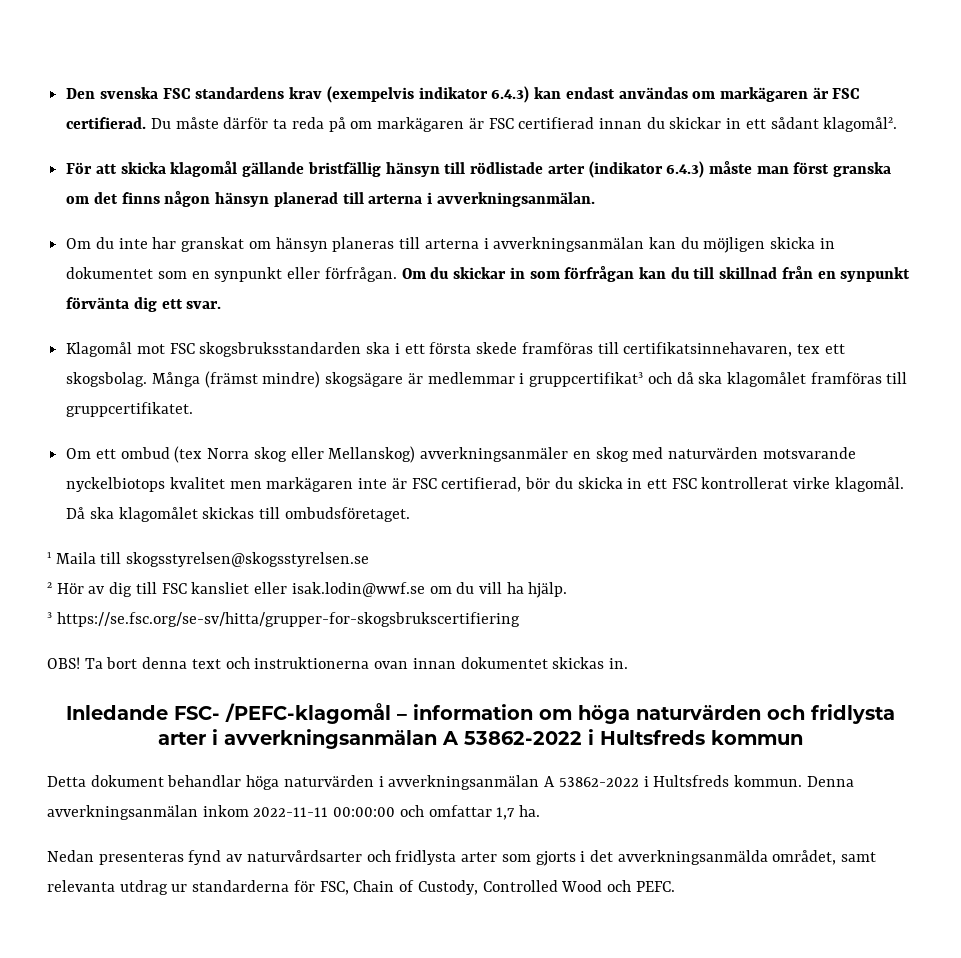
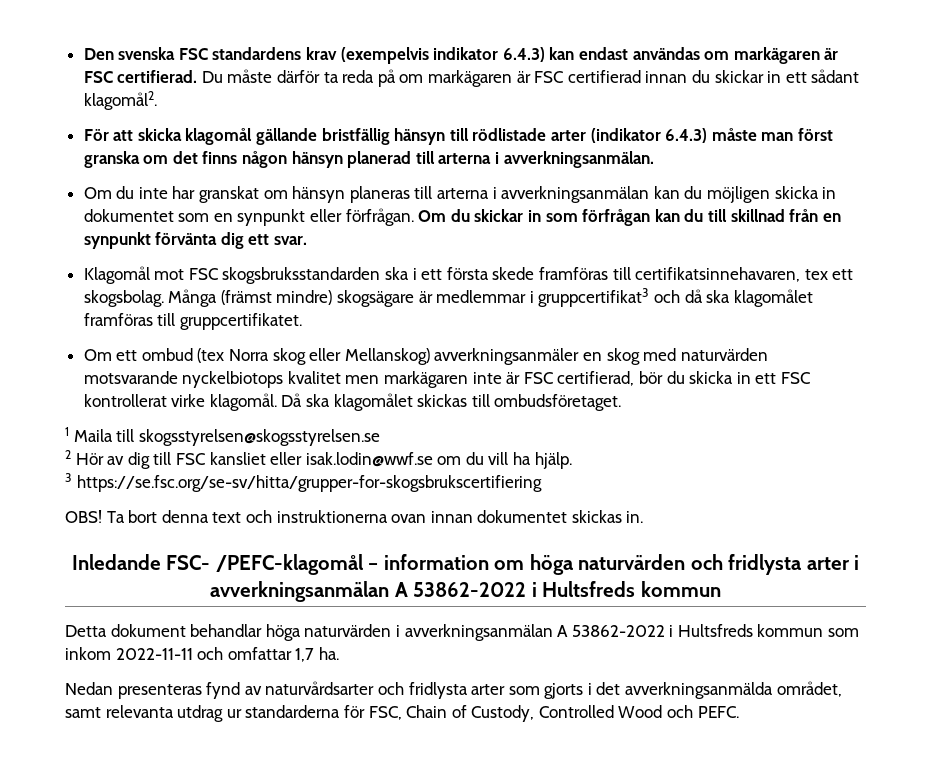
- Detta dokument behandlar höga naturvärden i avverkningsanmälan A 53862-2022 i Hultsfreds kommun. Denna avverkningsanmälan inkom 2022-11-11 00:00:00 och omfattar 1,7 ha.
+ Detta dokument behandlar höga naturvärden i avverkningsanmälan A 53862-2022 i Hultsfreds kommun som inkom 2022-11-11 och omfattar 1,7 ha.

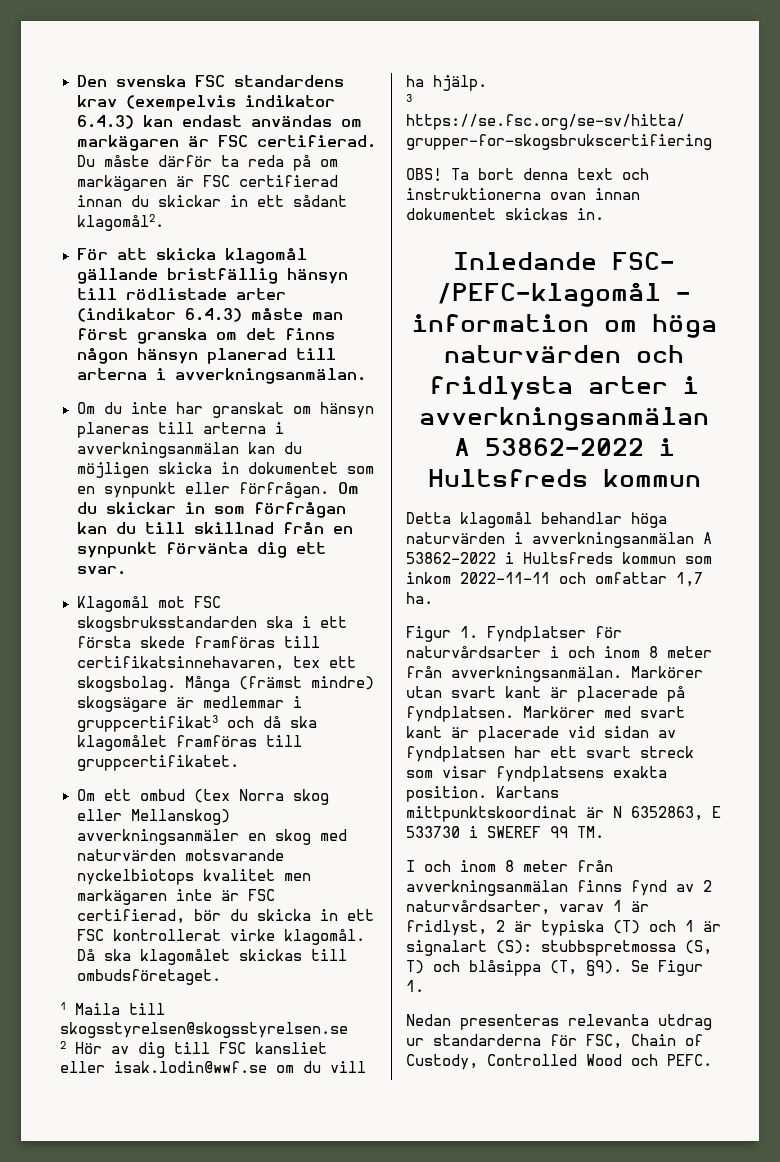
- Detta dokument behandlar höga naturvärden i avverkningsanmälan A 53862-2022 i Hultsfreds kommun som inkom 2022-11-11 och omfattar 1,7 ha.
+ Detta klagomål behandlar höga naturvärden i avverkningsanmälan A 53862-2022 i Hultsfreds kommun som inkom 2022-11-11 och omfattar 1,7 ha.
- Nedan presenteras fynd av naturvårdsarter och fridlysta arter som gjorts i det avverkningsanmälda området, samt relevanta utdrag ur standarderna för FSC, Chain of Custody, Controlled Wood och PEFC.
+ Figur 1. Fyndplatser för naturvårdsarter i och inom 8 meter från avverkningsanmälan. Markörer utan svart kant är placerade på fyndplatsen. Markörer med svart kant är placerade vid sidan av fyndplatsen har ett svart streck som visar fyndplatsens exakta position. Kartans mittpunktskoordinat är N 6352863, E 533730 i SWEREF 99 TM.
+ I och inom 8 meter från avverkningsanmälan finns fynd av 2 naturvårdsarter, varav 1 är fridlyst, 2 är typiska (T) och 1 är signalart (S): stubbspretmossa (S, T) och blåsippa (T, §9). Se Figur 1.
+ Nedan presenteras relevanta utdrag ur standarderna för FSC, Chain of Custody, Controlled Wood och PEFC.

